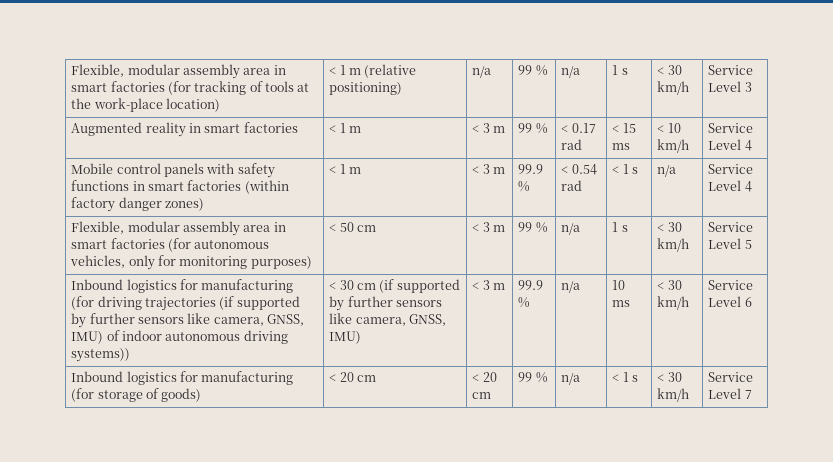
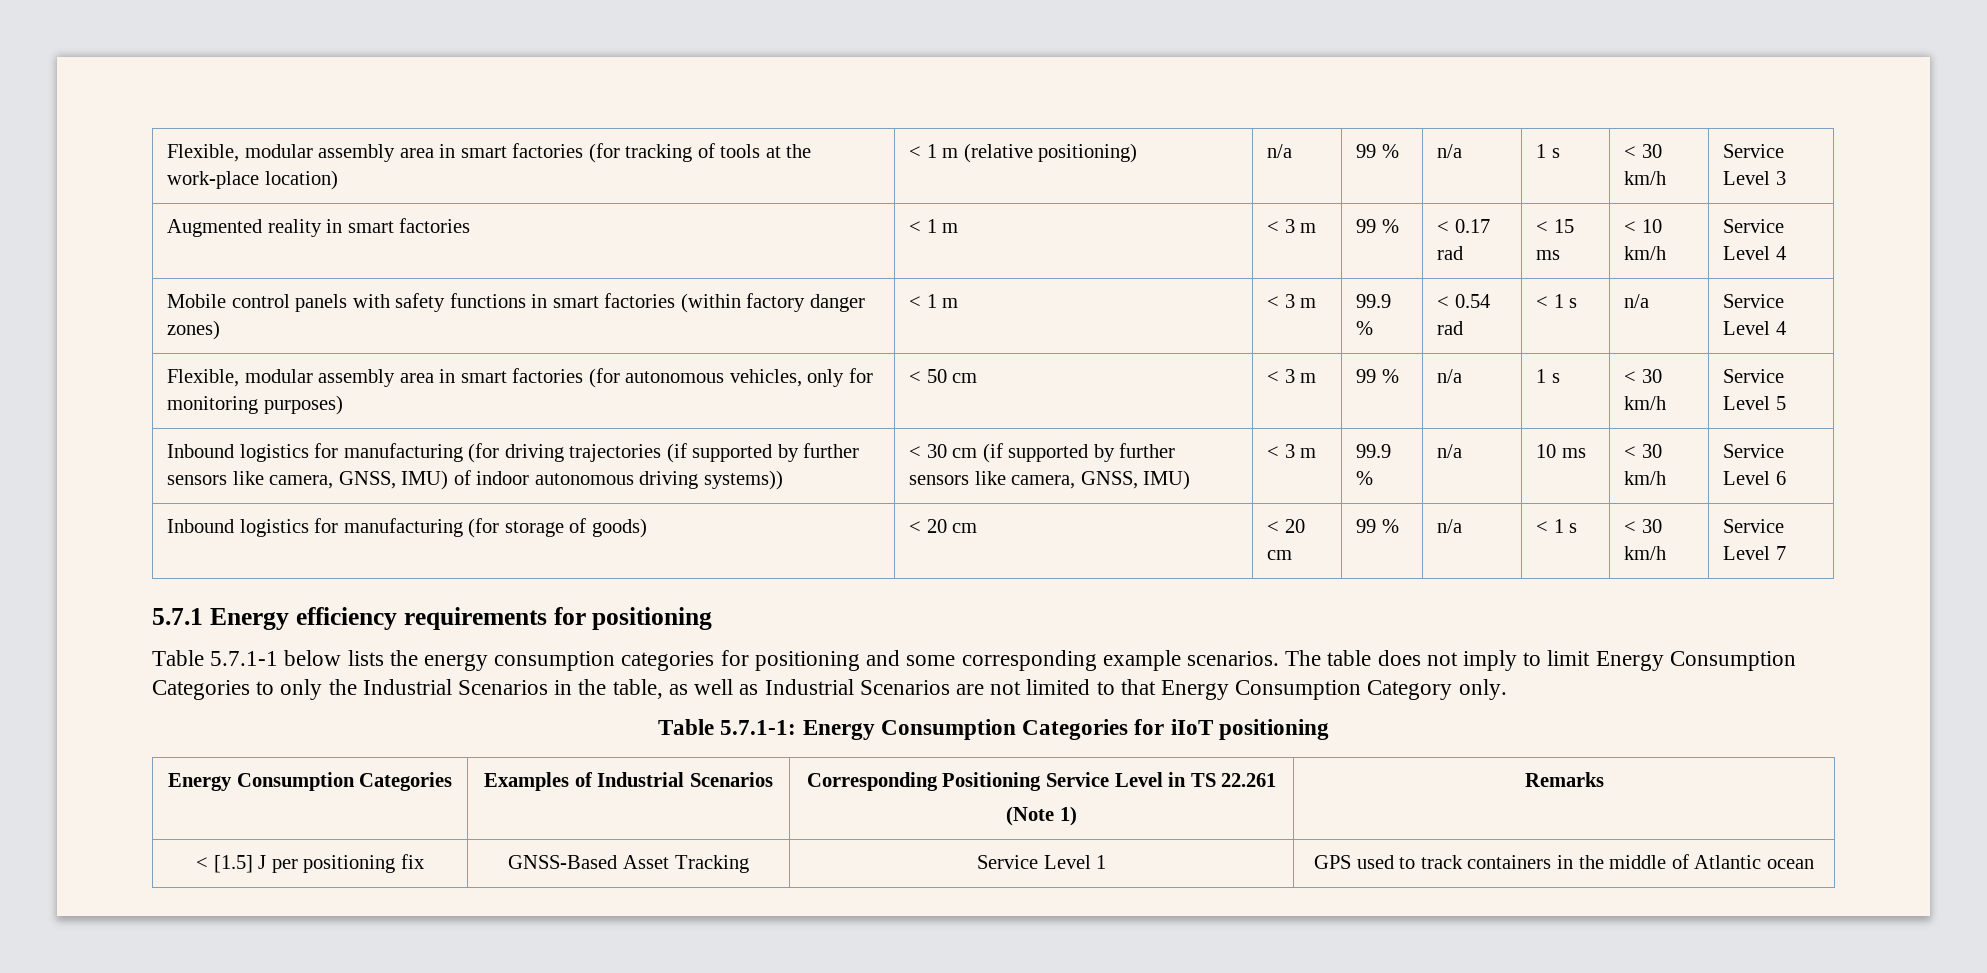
+ 5.7.1 Energy efficiency requirements for positioning
+ Table 5.7.1-1 below lists the energy consumption categories for positioning and some corresponding example scenarios. The table does not imply to limit Energy Consumption Categories to only the Industrial Scenarios in the table, as well as Industrial Scenarios are not limited to that Energy Consumption Category only.
+ Table 5.7.1-1: Energy Consumption Categories for iIoT positioning
+ Energy Consumption Categories | Examples of Industrial Scenarios | Corresponding Positioning Service Level in TS 22.261
+ (Note 1) | Remarks
+ < [1.5] J per positioning fix | GNSS-Based Asset Tracking | Service Level 1 | GPS used to track containers in the middle of Atlantic ocean

